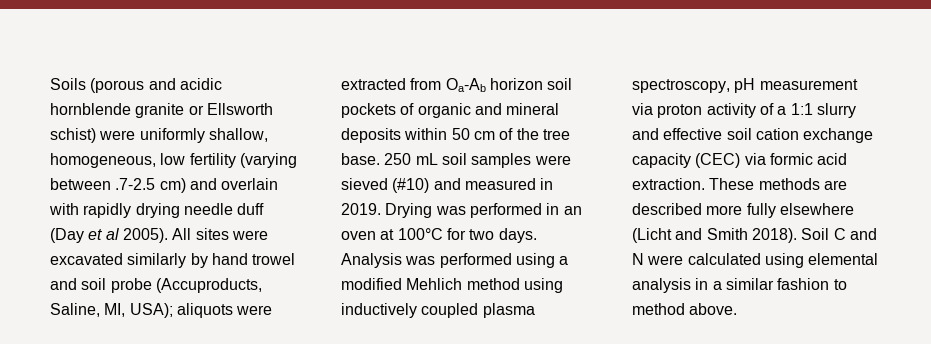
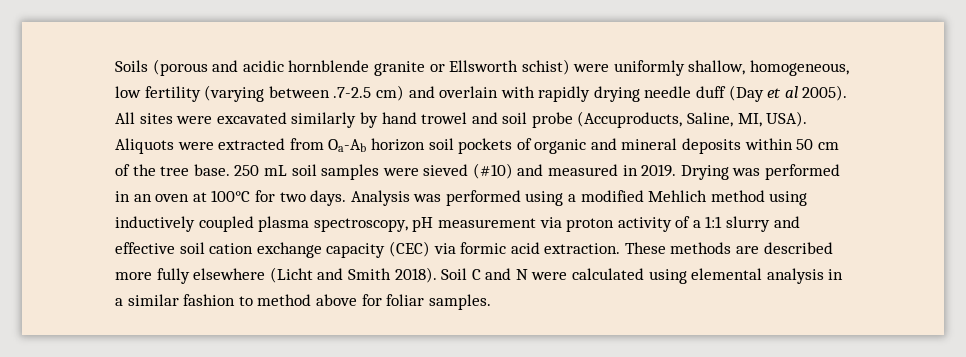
- All sites were excavated similarly by hand trowel and soil probe (Accuproducts, Saline, MI, USA); aliquots were extracted from Oa-Ab horizon soil pockets of organic and mineral deposits within 50 cm of the tree base.
+ All sites were excavated similarly by hand trowel and soil probe (Accuproducts, Saline, MI, USA). Aliquots were extracted from Oa-Ab horizon soil pockets of organic and mineral deposits within 50 cm of the tree base.
- Soil C and N were calculated using elemental analysis in a similar fashion to method above.
+ Soil C and N were calculated using elemental analysis in a similar fashion to method above for foliar samples.

